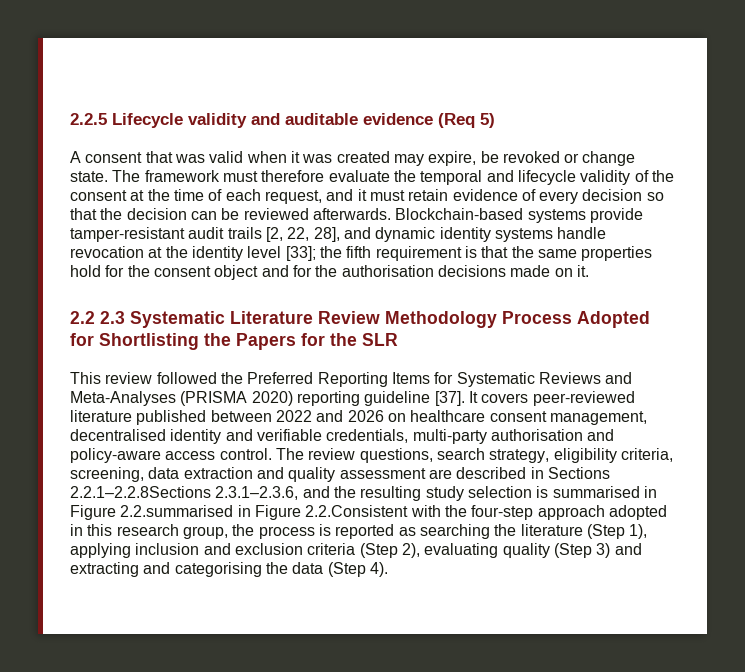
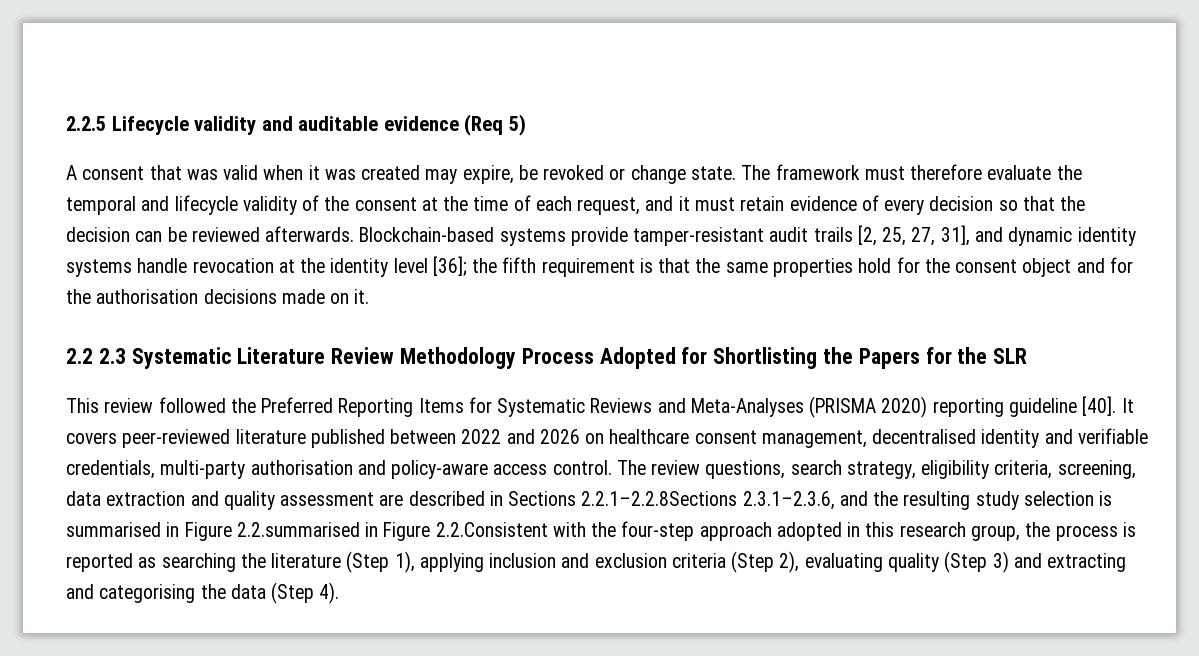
- Blockchain-based systems provide tamper-resistant audit trails [2, 22, 28], and dynamic identity systems handle revocation at the identity level [33]; the fifth requirement is that the same properties hold for the consent object and for the authorisation decisions made on it.
+ Blockchain-based systems provide tamper-resistant audit trails [2, 25, 27, 31], and dynamic identity systems handle revocation at the identity level [36]; the fifth requirement is that the same properties hold for the consent object and for the authorisation decisions made on it.
- This review followed the Preferred Reporting Items for Systematic Reviews and Meta-Analyses (PRISMA 2020) reporting guideline [37].
+ This review followed the Preferred Reporting Items for Systematic Reviews and Meta-Analyses (PRISMA 2020) reporting guideline [40].

